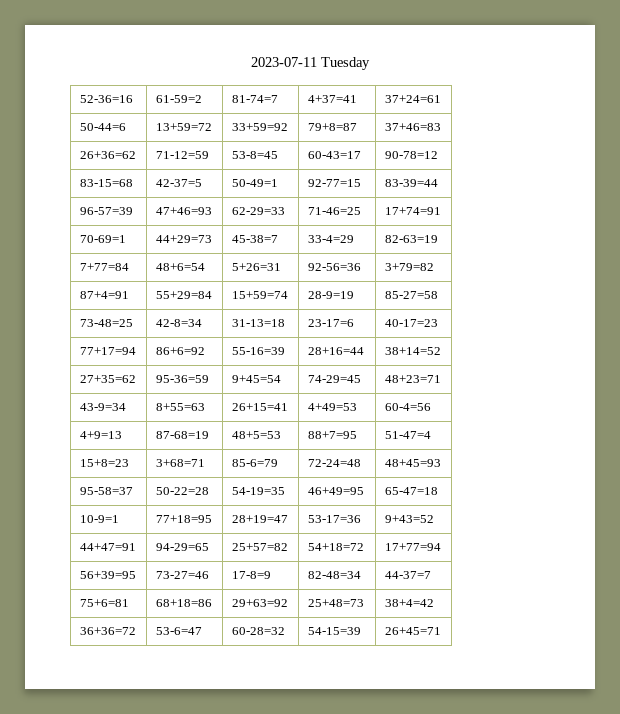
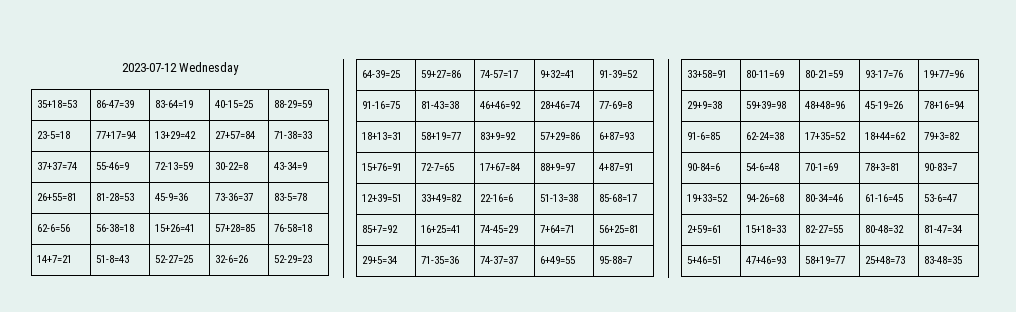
- 2023-07-11 Tuesday
- 52-36=16 | 61-59=2 | 81-74=7 | 4+37=41 | 37+24=61
- 50-44=6 | 13+59=72 | 33+59=92 | 79+8=87 | 37+46=83
- 26+36=62 | 71-12=59 | 53-8=45 | 60-43=17 | 90-78=12
- 83-15=68 | 42-37=5 | 50-49=1 | 92-77=15 | 83-39=44
- 96-57=39 | 47+46=93 | 62-29=33 | 71-46=25 | 17+74=91
- 70-69=1 | 44+29=73 | 45-38=7 | 33-4=29 | 82-63=19
- 7+77=84 | 48+6=54 | 5+26=31 | 92-56=36 | 3+79=82
- 87+4=91 | 55+29=84 | 15+59=74 | 28-9=19 | 85-27=58
- 73-48=25 | 42-8=34 | 31-13=18 | 23-17=6 | 40-17=23
- 77+17=94 | 86+6=92 | 55-16=39 | 28+16=44 | 38+14=52
- 27+35=62 | 95-36=59 | 9+45=54 | 74-29=45 | 48+23=71
- 43-9=34 | 8+55=63 | 26+15=41 | 4+49=53 | 60-4=56
- 4+9=13 | 87-68=19 | 48+5=53 | 88+7=95 | 51-47=4
- 15+8=23 | 3+68=71 | 85-6=79 | 72-24=48 | 48+45=93
- 95-58=37 | 50-22=28 | 54-19=35 | 46+49=95 | 65-47=18
- 10-9=1 | 77+18=95 | 28+19=47 | 53-17=36 | 9+43=52
- 44+47=91 | 94-29=65 | 25+57=82 | 54+18=72 | 17+77=94
- 56+39=95 | 73-27=46 | 17-8=9 | 82-48=34 | 44-37=7
- 75+6=81 | 68+18=86 | 29+63=92 | 25+48=73 | 38+4=42
- 36+36=72 | 53-6=47 | 60-28=32 | 54-15=39 | 26+45=71
+ 2023-07-12 Wednesday
+ 35+18=53 | 86-47=39 | 83-64=19 | 40-15=25 | 88-29=59
+ 23-5=18 | 77+17=94 | 13+29=42 | 27+57=84 | 71-38=33
+ 37+37=74 | 55-46=9 | 72-13=59 | 30-22=8 | 43-34=9
+ 26+55=81 | 81-28=53 | 45-9=36 | 73-36=37 | 83-5=78
+ 62-6=56 | 56-38=18 | 15+26=41 | 57+28=85 | 76-58=18
+ 14+7=21 | 51-8=43 | 52-27=25 | 32-6=26 | 52-29=23
+ 64-39=25 | 59+27=86 | 74-57=17 | 9+32=41 | 91-39=52
+ 91-16=75 | 81-43=38 | 46+46=92 | 28+46=74 | 77-69=8
+ 18+13=31 | 58+19=77 | 83+9=92 | 57+29=86 | 6+87=93
+ 15+76=91 | 72-7=65 | 17+67=84 | 88+9=97 | 4+87=91
+ 12+39=51 | 33+49=82 | 22-16=6 | 51-13=38 | 85-68=17
+ 85+7=92 | 16+25=41 | 74-45=29 | 7+64=71 | 56+25=81
+ 29+5=34 | 71-35=36 | 74-37=37 | 6+49=55 | 95-88=7
+ 33+58=91 | 80-11=69 | 80-21=59 | 93-17=76 | 19+77=96
+ 29+9=38 | 59+39=98 | 48+48=96 | 45-19=26 | 78+16=94
+ 91-6=85 | 62-24=38 | 17+35=52 | 18+44=62 | 79+3=82
+ 90-84=6 | 54-6=48 | 70-1=69 | 78+3=81 | 90-83=7
+ 19+33=52 | 94-26=68 | 80-34=46 | 61-16=45 | 53-6=47
+ 2+59=61 | 15+18=33 | 82-27=55 | 80-48=32 | 81-47=34
+ 5+46=51 | 47+46=93 | 58+19=77 | 25+48=73 | 83-48=35

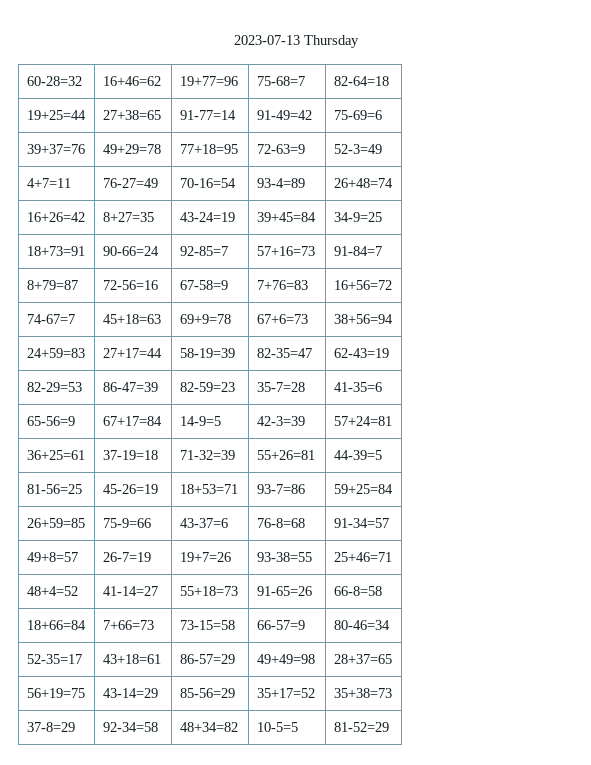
- 2023-07-12 Wednesday
- 35+18=53 | 86-47=39 | 83-64=19 | 40-15=25 | 88-29=59
- 23-5=18 | 77+17=94 | 13+29=42 | 27+57=84 | 71-38=33
- 37+37=74 | 55-46=9 | 72-13=59 | 30-22=8 | 43-34=9
- 26+55=81 | 81-28=53 | 45-9=36 | 73-36=37 | 83-5=78
- 62-6=56 | 56-38=18 | 15+26=41 | 57+28=85 | 76-58=18
- 14+7=21 | 51-8=43 | 52-27=25 | 32-6=26 | 52-29=23
- 64-39=25 | 59+27=86 | 74-57=17 | 9+32=41 | 91-39=52
- 91-16=75 | 81-43=38 | 46+46=92 | 28+46=74 | 77-69=8
- 18+13=31 | 58+19=77 | 83+9=92 | 57+29=86 | 6+87=93
- 15+76=91 | 72-7=65 | 17+67=84 | 88+9=97 | 4+87=91
- 12+39=51 | 33+49=82 | 22-16=6 | 51-13=38 | 85-68=17
- 85+7=92 | 16+25=41 | 74-45=29 | 7+64=71 | 56+25=81
- 29+5=34 | 71-35=36 | 74-37=37 | 6+49=55 | 95-88=7
- 33+58=91 | 80-11=69 | 80-21=59 | 93-17=76 | 19+77=96
- 29+9=38 | 59+39=98 | 48+48=96 | 45-19=26 | 78+16=94
- 91-6=85 | 62-24=38 | 17+35=52 | 18+44=62 | 79+3=82
- 90-84=6 | 54-6=48 | 70-1=69 | 78+3=81 | 90-83=7
- 19+33=52 | 94-26=68 | 80-34=46 | 61-16=45 | 53-6=47
- 2+59=61 | 15+18=33 | 82-27=55 | 80-48=32 | 81-47=34
- 5+46=51 | 47+46=93 | 58+19=77 | 25+48=73 | 83-48=35
+ 2023-07-13 Thursday
+ 60-28=32 | 16+46=62 | 19+77=96 | 75-68=7 | 82-64=18
+ 19+25=44 | 27+38=65 | 91-77=14 | 91-49=42 | 75-69=6
+ 39+37=76 | 49+29=78 | 77+18=95 | 72-63=9 | 52-3=49
+ 4+7=11 | 76-27=49 | 70-16=54 | 93-4=89 | 26+48=74
+ 16+26=42 | 8+27=35 | 43-24=19 | 39+45=84 | 34-9=25
+ 18+73=91 | 90-66=24 | 92-85=7 | 57+16=73 | 91-84=7
+ 8+79=87 | 72-56=16 | 67-58=9 | 7+76=83 | 16+56=72
+ 74-67=7 | 45+18=63 | 69+9=78 | 67+6=73 | 38+56=94
+ 24+59=83 | 27+17=44 | 58-19=39 | 82-35=47 | 62-43=19
+ 82-29=53 | 86-47=39 | 82-59=23 | 35-7=28 | 41-35=6
+ 65-56=9 | 67+17=84 | 14-9=5 | 42-3=39 | 57+24=81
+ 36+25=61 | 37-19=18 | 71-32=39 | 55+26=81 | 44-39=5
+ 81-56=25 | 45-26=19 | 18+53=71 | 93-7=86 | 59+25=84
+ 26+59=85 | 75-9=66 | 43-37=6 | 76-8=68 | 91-34=57
+ 49+8=57 | 26-7=19 | 19+7=26 | 93-38=55 | 25+46=71
+ 48+4=52 | 41-14=27 | 55+18=73 | 91-65=26 | 66-8=58
+ 18+66=84 | 7+66=73 | 73-15=58 | 66-57=9 | 80-46=34
+ 52-35=17 | 43+18=61 | 86-57=29 | 49+49=98 | 28+37=65
+ 56+19=75 | 43-14=29 | 85-56=29 | 35+17=52 | 35+38=73
+ 37-8=29 | 92-34=58 | 48+34=82 | 10-5=5 | 81-52=29

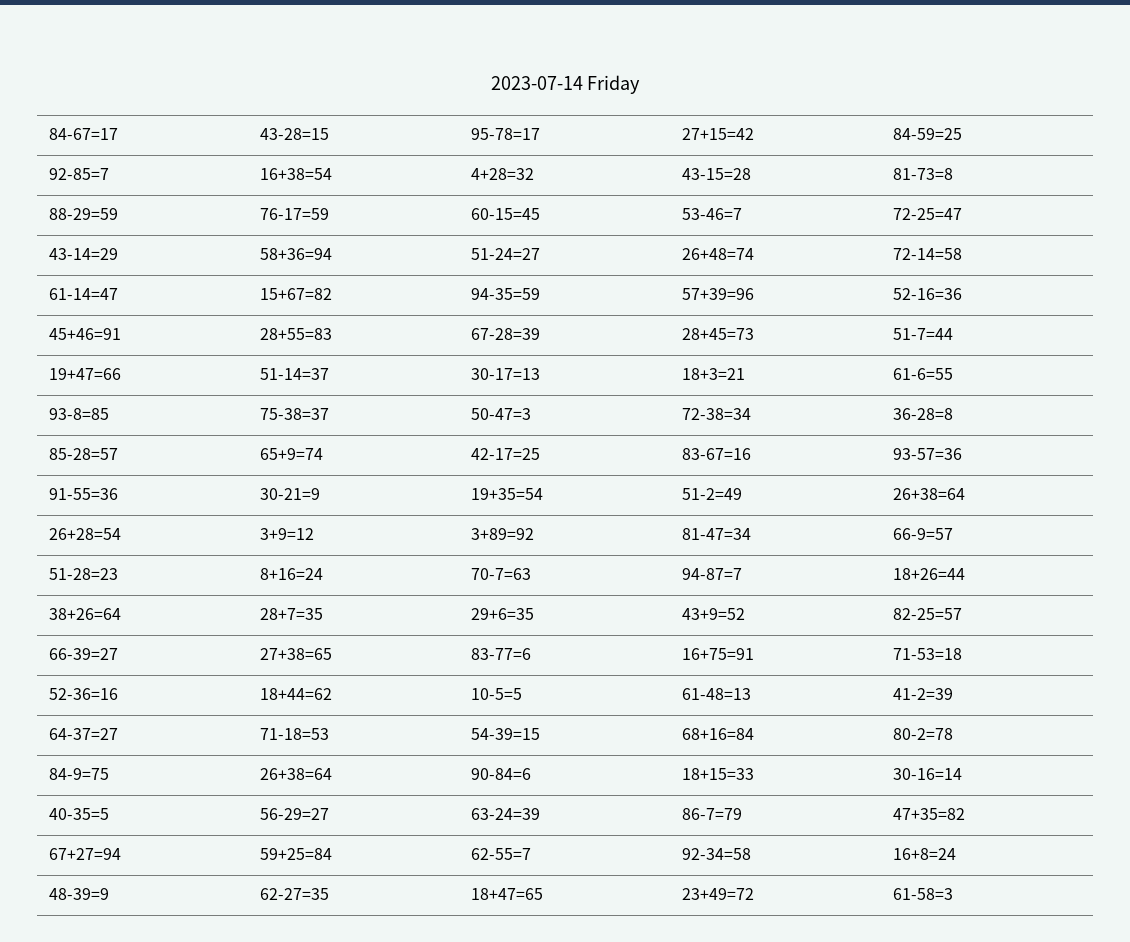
- 2023-07-13 Thursday
- 60-28=32 | 16+46=62 | 19+77=96 | 75-68=7 | 82-64=18
- 19+25=44 | 27+38=65 | 91-77=14 | 91-49=42 | 75-69=6
- 39+37=76 | 49+29=78 | 77+18=95 | 72-63=9 | 52-3=49
- 4+7=11 | 76-27=49 | 70-16=54 | 93-4=89 | 26+48=74
- 16+26=42 | 8+27=35 | 43-24=19 | 39+45=84 | 34-9=25
- 18+73=91 | 90-66=24 | 92-85=7 | 57+16=73 | 91-84=7
- 8+79=87 | 72-56=16 | 67-58=9 | 7+76=83 | 16+56=72
- 74-67=7 | 45+18=63 | 69+9=78 | 67+6=73 | 38+56=94
- 24+59=83 | 27+17=44 | 58-19=39 | 82-35=47 | 62-43=19
- 82-29=53 | 86-47=39 | 82-59=23 | 35-7=28 | 41-35=6
- 65-56=9 | 67+17=84 | 14-9=5 | 42-3=39 | 57+24=81
- 36+25=61 | 37-19=18 | 71-32=39 | 55+26=81 | 44-39=5
- 81-56=25 | 45-26=19 | 18+53=71 | 93-7=86 | 59+25=84
- 26+59=85 | 75-9=66 | 43-37=6 | 76-8=68 | 91-34=57
- 49+8=57 | 26-7=19 | 19+7=26 | 93-38=55 | 25+46=71
- 48+4=52 | 41-14=27 | 55+18=73 | 91-65=26 | 66-8=58
- 18+66=84 | 7+66=73 | 73-15=58 | 66-57=9 | 80-46=34
- 52-35=17 | 43+18=61 | 86-57=29 | 49+49=98 | 28+37=65
- 56+19=75 | 43-14=29 | 85-56=29 | 35+17=52 | 35+38=73
- 37-8=29 | 92-34=58 | 48+34=82 | 10-5=5 | 81-52=29
+ 2023-07-14 Friday
+ 84-67=17 | 43-28=15 | 95-78=17 | 27+15=42 | 84-59=25
+ 92-85=7 | 16+38=54 | 4+28=32 | 43-15=28 | 81-73=8
+ 88-29=59 | 76-17=59 | 60-15=45 | 53-46=7 | 72-25=47
+ 43-14=29 | 58+36=94 | 51-24=27 | 26+48=74 | 72-14=58
+ 61-14=47 | 15+67=82 | 94-35=59 | 57+39=96 | 52-16=36
+ 45+46=91 | 28+55=83 | 67-28=39 | 28+45=73 | 51-7=44
+ 19+47=66 | 51-14=37 | 30-17=13 | 18+3=21 | 61-6=55
+ 93-8=85 | 75-38=37 | 50-47=3 | 72-38=34 | 36-28=8
+ 85-28=57 | 65+9=74 | 42-17=25 | 83-67=16 | 93-57=36
+ 91-55=36 | 30-21=9 | 19+35=54 | 51-2=49 | 26+38=64
+ 26+28=54 | 3+9=12 | 3+89=92 | 81-47=34 | 66-9=57
+ 51-28=23 | 8+16=24 | 70-7=63 | 94-87=7 | 18+26=44
+ 38+26=64 | 28+7=35 | 29+6=35 | 43+9=52 | 82-25=57
+ 66-39=27 | 27+38=65 | 83-77=6 | 16+75=91 | 71-53=18
+ 52-36=16 | 18+44=62 | 10-5=5 | 61-48=13 | 41-2=39
+ 64-37=27 | 71-18=53 | 54-39=15 | 68+16=84 | 80-2=78
+ 84-9=75 | 26+38=64 | 90-84=6 | 18+15=33 | 30-16=14
+ 40-35=5 | 56-29=27 | 63-24=39 | 86-7=79 | 47+35=82
+ 67+27=94 | 59+25=84 | 62-55=7 | 92-34=58 | 16+8=24
+ 48-39=9 | 62-27=35 | 18+47=65 | 23+49=72 | 61-58=3

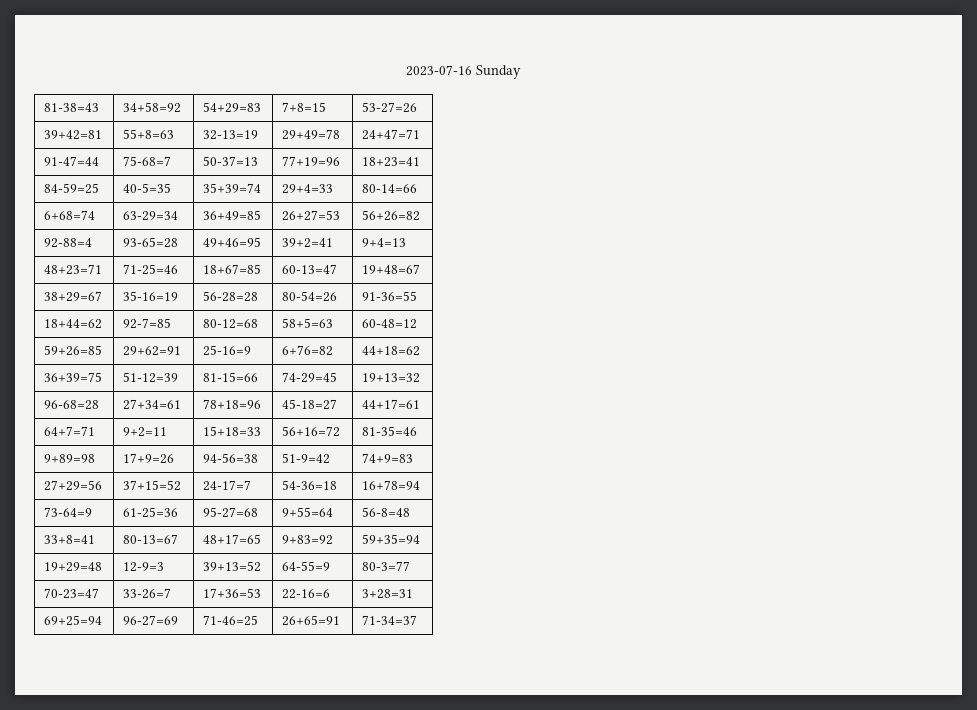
- 2023-07-14 Friday
- 84-67=17 | 43-28=15 | 95-78=17 | 27+15=42 | 84-59=25
- 92-85=7 | 16+38=54 | 4+28=32 | 43-15=28 | 81-73=8
- 88-29=59 | 76-17=59 | 60-15=45 | 53-46=7 | 72-25=47
- 43-14=29 | 58+36=94 | 51-24=27 | 26+48=74 | 72-14=58
- 61-14=47 | 15+67=82 | 94-35=59 | 57+39=96 | 52-16=36
- 45+46=91 | 28+55=83 | 67-28=39 | 28+45=73 | 51-7=44
- 19+47=66 | 51-14=37 | 30-17=13 | 18+3=21 | 61-6=55
- 93-8=85 | 75-38=37 | 50-47=3 | 72-38=34 | 36-28=8
- 85-28=57 | 65+9=74 | 42-17=25 | 83-67=16 | 93-57=36
- 91-55=36 | 30-21=9 | 19+35=54 | 51-2=49 | 26+38=64
- 26+28=54 | 3+9=12 | 3+89=92 | 81-47=34 | 66-9=57
- 51-28=23 | 8+16=24 | 70-7=63 | 94-87=7 | 18+26=44
- 38+26=64 | 28+7=35 | 29+6=35 | 43+9=52 | 82-25=57
- 66-39=27 | 27+38=65 | 83-77=6 | 16+75=91 | 71-53=18
- 52-36=16 | 18+44=62 | 10-5=5 | 61-48=13 | 41-2=39
- 64-37=27 | 71-18=53 | 54-39=15 | 68+16=84 | 80-2=78
- 84-9=75 | 26+38=64 | 90-84=6 | 18+15=33 | 30-16=14
- 40-35=5 | 56-29=27 | 63-24=39 | 86-7=79 | 47+35=82
- 67+27=94 | 59+25=84 | 62-55=7 | 92-34=58 | 16+8=24
- 48-39=9 | 62-27=35 | 18+47=65 | 23+49=72 | 61-58=3
+ 2023-07-16 Sunday
+ 81-38=43 | 34+58=92 | 54+29=83 | 7+8=15 | 53-27=26
+ 39+42=81 | 55+8=63 | 32-13=19 | 29+49=78 | 24+47=71
+ 91-47=44 | 75-68=7 | 50-37=13 | 77+19=96 | 18+23=41
+ 84-59=25 | 40-5=35 | 35+39=74 | 29+4=33 | 80-14=66
+ 6+68=74 | 63-29=34 | 36+49=85 | 26+27=53 | 56+26=82
+ 92-88=4 | 93-65=28 | 49+46=95 | 39+2=41 | 9+4=13
+ 48+23=71 | 71-25=46 | 18+67=85 | 60-13=47 | 19+48=67
+ 38+29=67 | 35-16=19 | 56-28=28 | 80-54=26 | 91-36=55
+ 18+44=62 | 92-7=85 | 80-12=68 | 58+5=63 | 60-48=12
+ 59+26=85 | 29+62=91 | 25-16=9 | 6+76=82 | 44+18=62
+ 36+39=75 | 51-12=39 | 81-15=66 | 74-29=45 | 19+13=32
+ 96-68=28 | 27+34=61 | 78+18=96 | 45-18=27 | 44+17=61
+ 64+7=71 | 9+2=11 | 15+18=33 | 56+16=72 | 81-35=46
+ 9+89=98 | 17+9=26 | 94-56=38 | 51-9=42 | 74+9=83
+ 27+29=56 | 37+15=52 | 24-17=7 | 54-36=18 | 16+78=94
+ 73-64=9 | 61-25=36 | 95-27=68 | 9+55=64 | 56-8=48
+ 33+8=41 | 80-13=67 | 48+17=65 | 9+83=92 | 59+35=94
+ 19+29=48 | 12-9=3 | 39+13=52 | 64-55=9 | 80-3=77
+ 70-23=47 | 33-26=7 | 17+36=53 | 22-16=6 | 3+28=31
+ 69+25=94 | 96-27=69 | 71-46=25 | 26+65=91 | 71-34=37

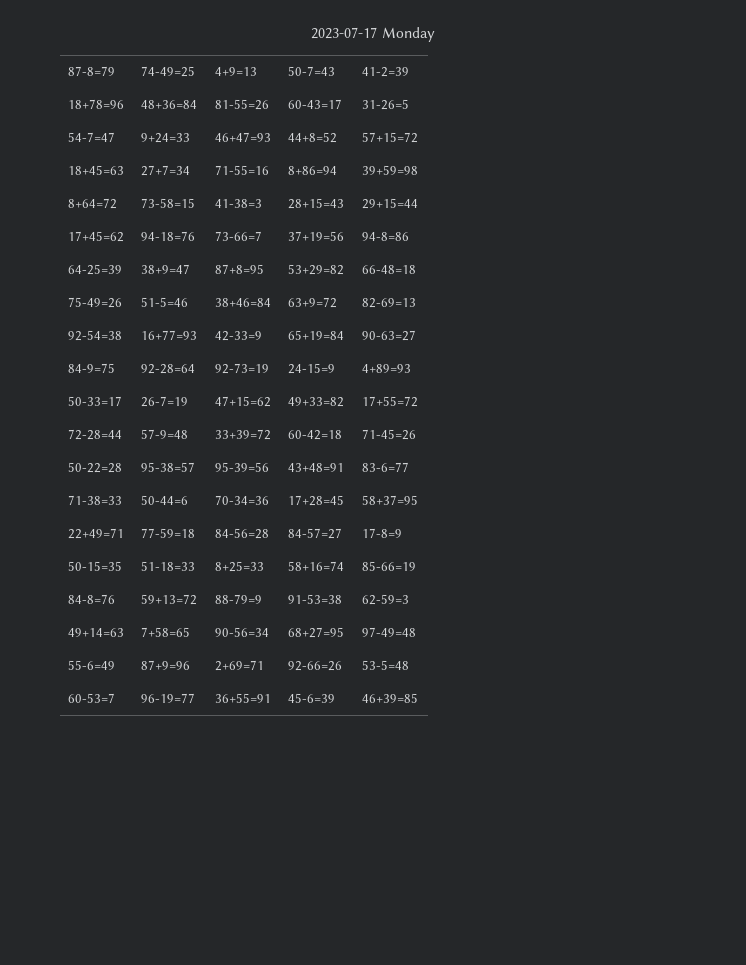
- 2023-07-16 Sunday
- 81-38=43 | 34+58=92 | 54+29=83 | 7+8=15 | 53-27=26
- 39+42=81 | 55+8=63 | 32-13=19 | 29+49=78 | 24+47=71
- 91-47=44 | 75-68=7 | 50-37=13 | 77+19=96 | 18+23=41
- 84-59=25 | 40-5=35 | 35+39=74 | 29+4=33 | 80-14=66
- 6+68=74 | 63-29=34 | 36+49=85 | 26+27=53 | 56+26=82
- 92-88=4 | 93-65=28 | 49+46=95 | 39+2=41 | 9+4=13
- 48+23=71 | 71-25=46 | 18+67=85 | 60-13=47 | 19+48=67
- 38+29=67 | 35-16=19 | 56-28=28 | 80-54=26 | 91-36=55
- 18+44=62 | 92-7=85 | 80-12=68 | 58+5=63 | 60-48=12
- 59+26=85 | 29+62=91 | 25-16=9 | 6+76=82 | 44+18=62
- 36+39=75 | 51-12=39 | 81-15=66 | 74-29=45 | 19+13=32
- 96-68=28 | 27+34=61 | 78+18=96 | 45-18=27 | 44+17=61
- 64+7=71 | 9+2=11 | 15+18=33 | 56+16=72 | 81-35=46
- 9+89=98 | 17+9=26 | 94-56=38 | 51-9=42 | 74+9=83
- 27+29=56 | 37+15=52 | 24-17=7 | 54-36=18 | 16+78=94
- 73-64=9 | 61-25=36 | 95-27=68 | 9+55=64 | 56-8=48
- 33+8=41 | 80-13=67 | 48+17=65 | 9+83=92 | 59+35=94
- 19+29=48 | 12-9=3 | 39+13=52 | 64-55=9 | 80-3=77
- 70-23=47 | 33-26=7 | 17+36=53 | 22-16=6 | 3+28=31
- 69+25=94 | 96-27=69 | 71-46=25 | 26+65=91 | 71-34=37
+ 2023-07-17 Monday
+ 87-8=79 | 74-49=25 | 4+9=13 | 50-7=43 | 41-2=39
+ 18+78=96 | 48+36=84 | 81-55=26 | 60-43=17 | 31-26=5
+ 54-7=47 | 9+24=33 | 46+47=93 | 44+8=52 | 57+15=72
+ 18+45=63 | 27+7=34 | 71-55=16 | 8+86=94 | 39+59=98
+ 8+64=72 | 73-58=15 | 41-38=3 | 28+15=43 | 29+15=44
+ 17+45=62 | 94-18=76 | 73-66=7 | 37+19=56 | 94-8=86
+ 64-25=39 | 38+9=47 | 87+8=95 | 53+29=82 | 66-48=18
+ 75-49=26 | 51-5=46 | 38+46=84 | 63+9=72 | 82-69=13
+ 92-54=38 | 16+77=93 | 42-33=9 | 65+19=84 | 90-63=27
+ 84-9=75 | 92-28=64 | 92-73=19 | 24-15=9 | 4+89=93
+ 50-33=17 | 26-7=19 | 47+15=62 | 49+33=82 | 17+55=72
+ 72-28=44 | 57-9=48 | 33+39=72 | 60-42=18 | 71-45=26
+ 50-22=28 | 95-38=57 | 95-39=56 | 43+48=91 | 83-6=77
+ 71-38=33 | 50-44=6 | 70-34=36 | 17+28=45 | 58+37=95
+ 22+49=71 | 77-59=18 | 84-56=28 | 84-57=27 | 17-8=9
+ 50-15=35 | 51-18=33 | 8+25=33 | 58+16=74 | 85-66=19
+ 84-8=76 | 59+13=72 | 88-79=9 | 91-53=38 | 62-59=3
+ 49+14=63 | 7+58=65 | 90-56=34 | 68+27=95 | 97-49=48
+ 55-6=49 | 87+9=96 | 2+69=71 | 92-66=26 | 53-5=48
+ 60-53=7 | 96-19=77 | 36+55=91 | 45-6=39 | 46+39=85

